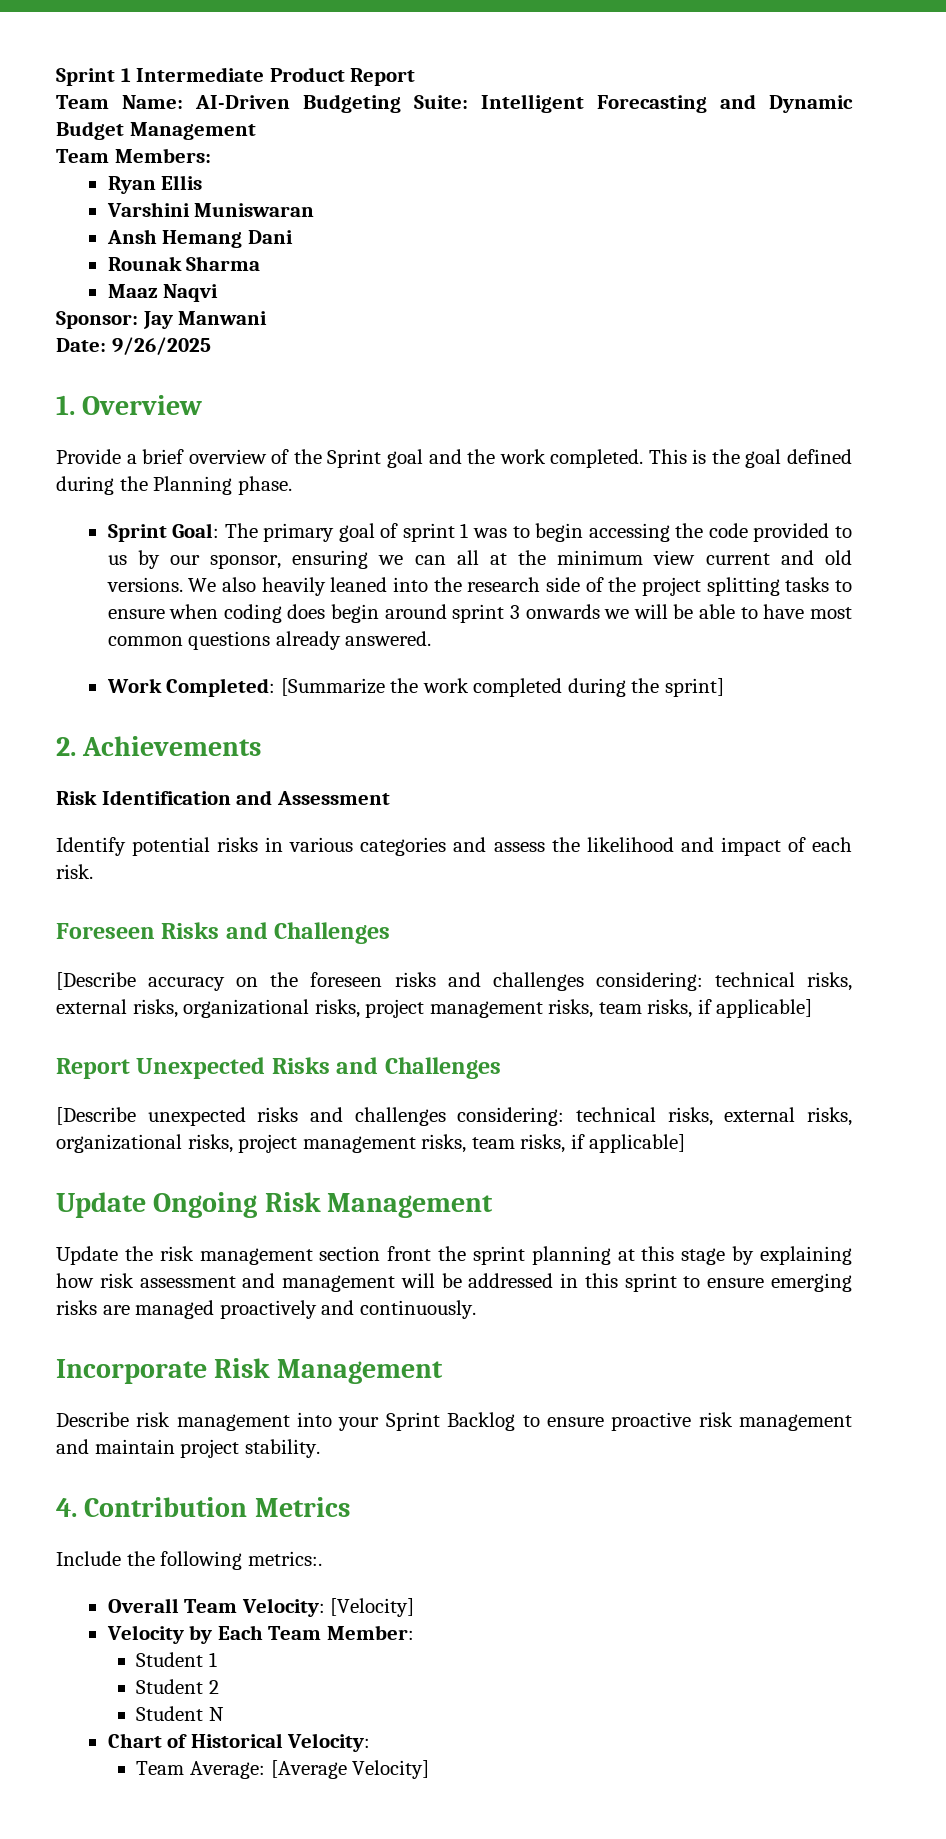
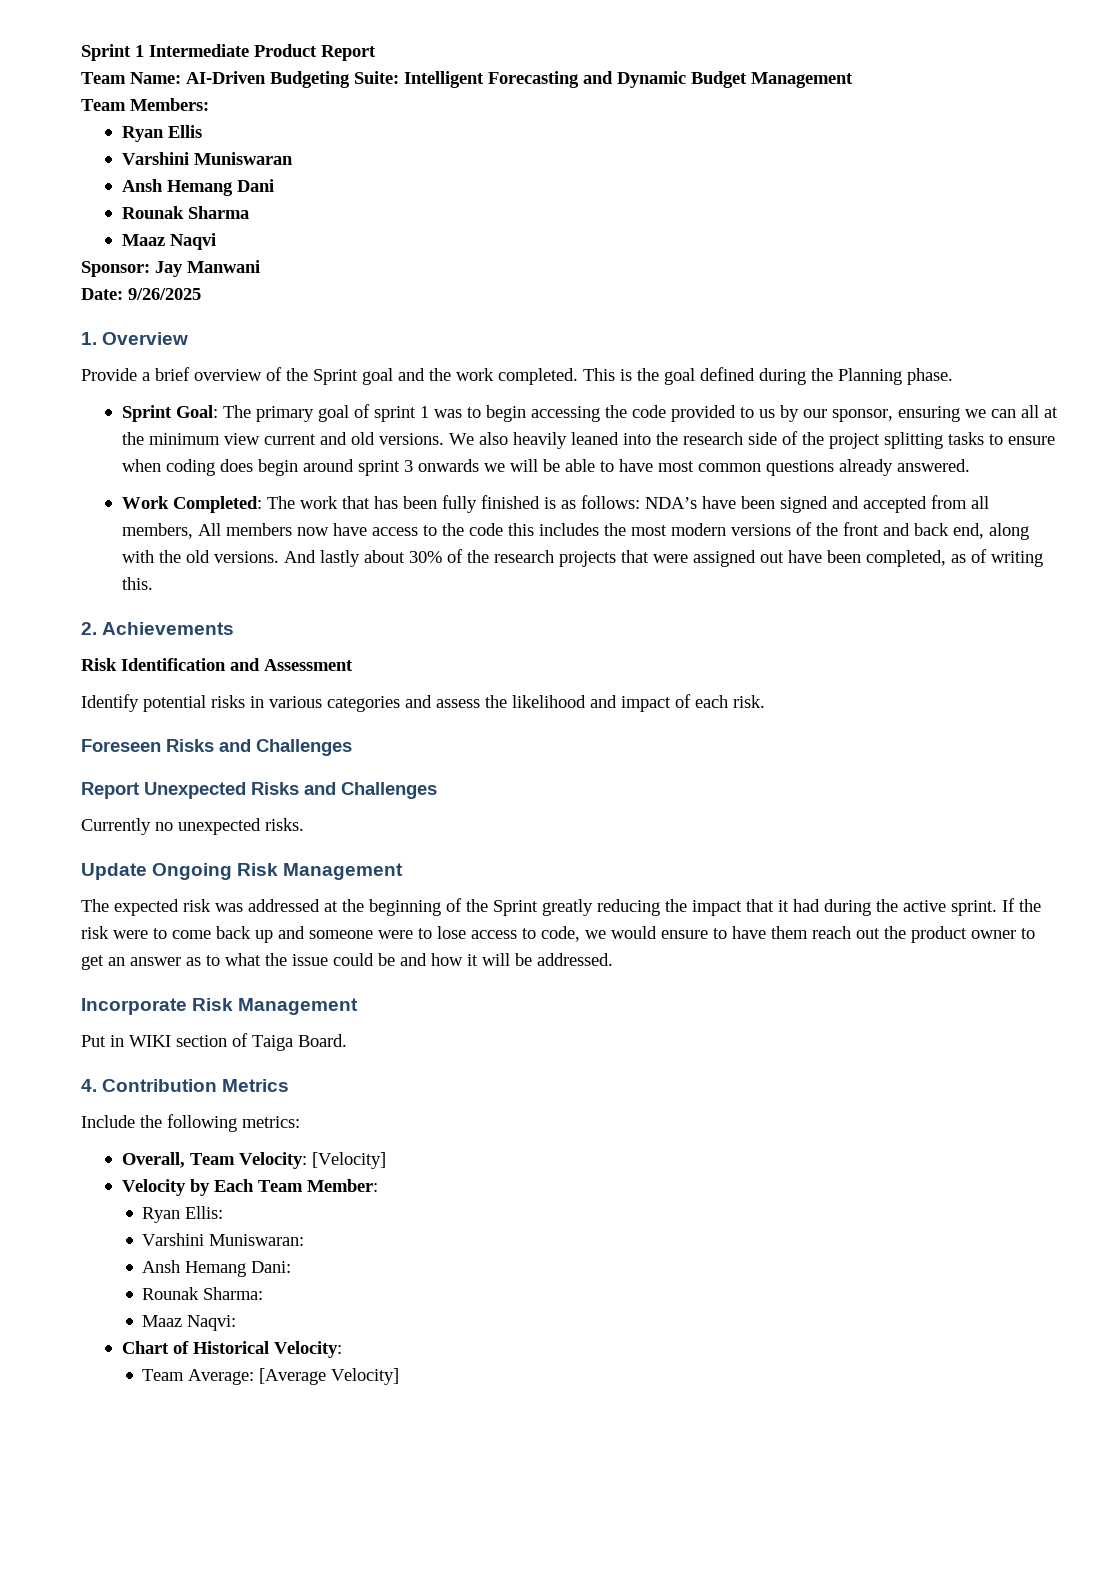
- Work Completed: [Summarize the work completed during the sprint]
+ Work Completed: The work that has been fully finished is as follows: NDA’s have been signed and accepted from all members, All members now have access to the code this includes the most modern versions of the front and back end, along with the old versions. And lastly about 30% of the research projects that were assigned out have been completed, as of writing this.
- [Describe accuracy on the foreseen risks and challenges considering: technical risks, external risks, organizational risks, project management risks, team risks, if applicable]
- [Describe unexpected risks and challenges considering: technical risks, external risks, organizational risks, project management risks, team risks, if applicable]
+ Currently no unexpected risks.
  Update Ongoing Risk Management
- Update the risk management section front the sprint planning at this stage by explaining how risk assessment and management will be addressed in this sprint to ensure emerging risks are managed proactively and continuously.
+ The expected risk was addressed at the beginning of the Sprint greatly reducing the impact that it had during the active sprint. If the risk were to come back up and someone were to lose access to code, we would ensure to have them reach out the product owner to get an answer as to what the issue could be and how it will be addressed.
  Incorporate Risk Management
- Describe risk management into your Sprint Backlog to ensure proactive risk management and maintain project stability.
+ Put in WIKI section of Taiga Board.
- Include the following metrics:.
- Overall Team Velocity: [Velocity]
+ Include the following metrics:
+ Overall, Team Velocity: [Velocity]
- Student 1
- Student 2
- Student N
+ Ryan Ellis:
+ Varshini Muniswaran:
+ Ansh Hemang Dani:
+ Rounak Sharma:
+ Maaz Naqvi:

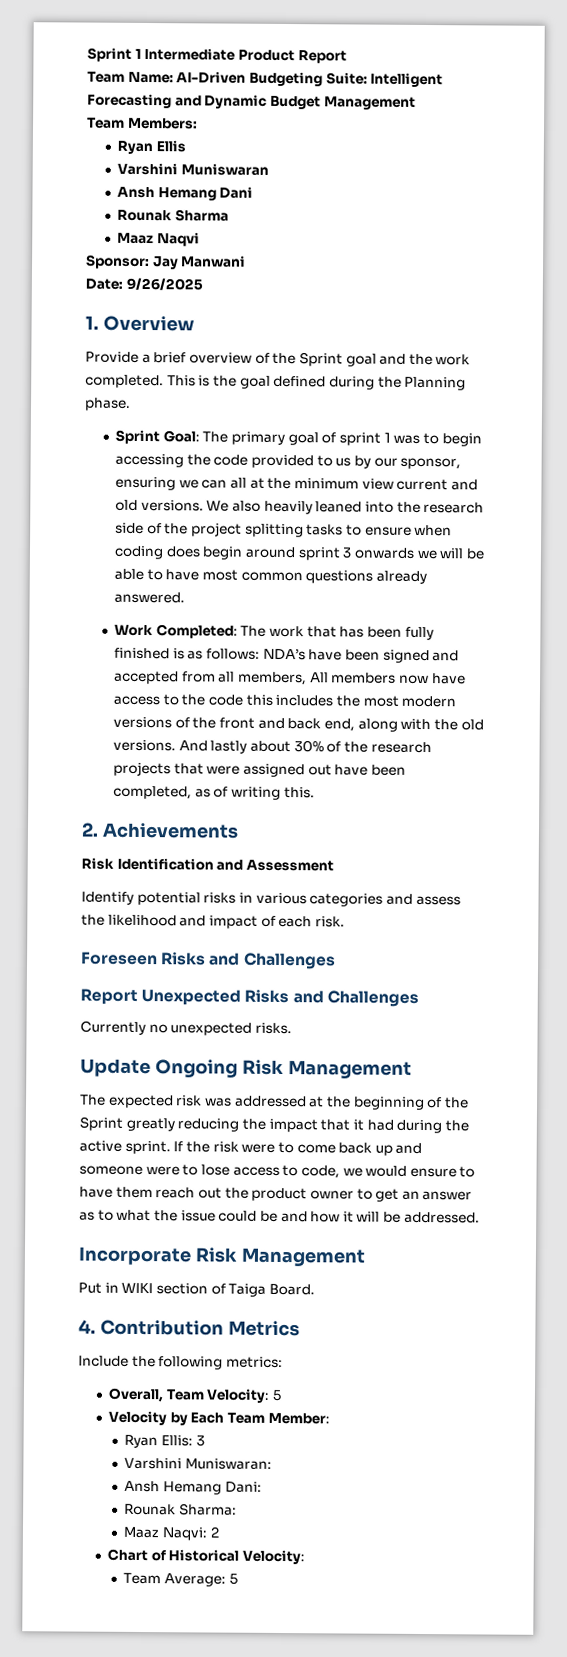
- Overall, Team Velocity: [Velocity]
+ Overall, Team Velocity: 5
- Ryan Ellis:
+ Ryan Ellis: 3
- Maaz Naqvi:
+ Maaz Naqvi: 2
- Team Average: [Average Velocity]
+ Team Average: 5

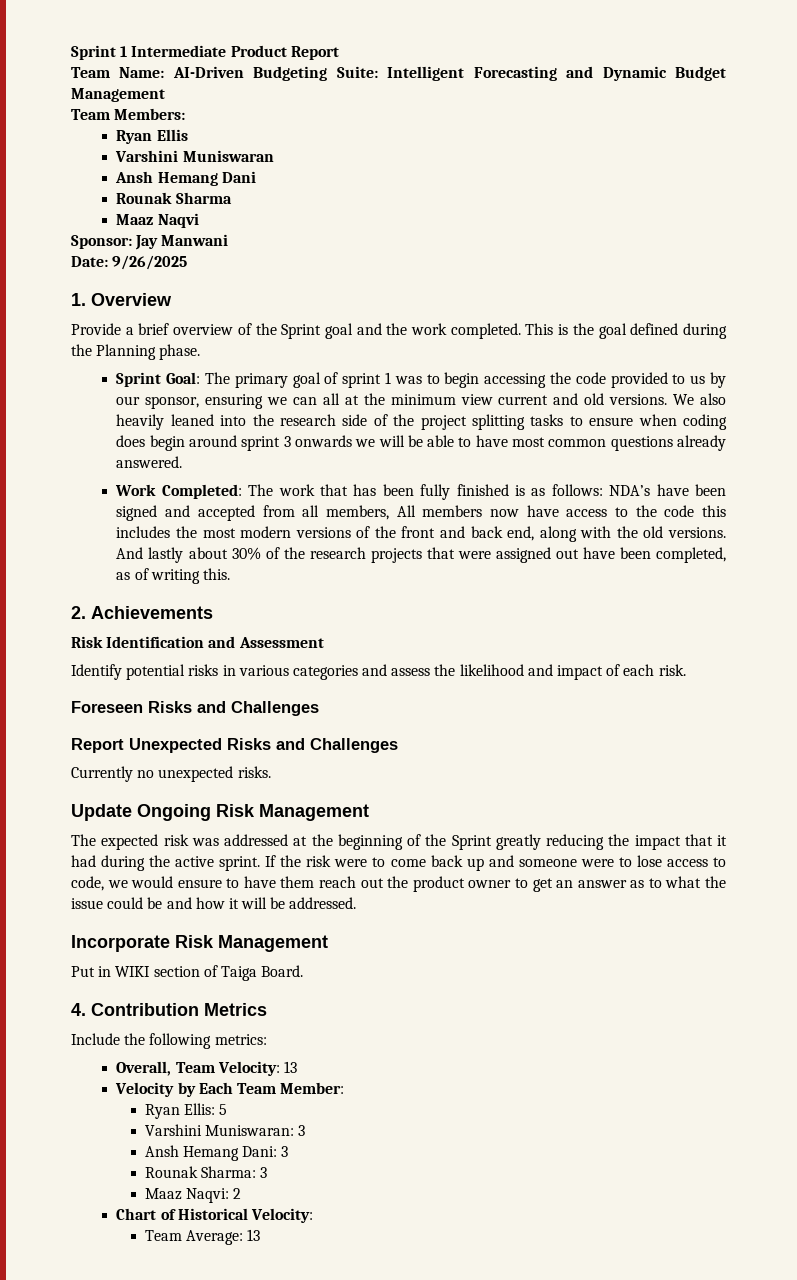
- Overall, Team Velocity: 5
+ Overall, Team Velocity: 13
- Ryan Ellis: 3
+ Ryan Ellis: 5
- Varshini Muniswaran:
+ Varshini Muniswaran: 3
- Ansh Hemang Dani:
+ Ansh Hemang Dani: 3
- Rounak Sharma:
+ Rounak Sharma: 3
- Team Average: 5
+ Team Average: 13

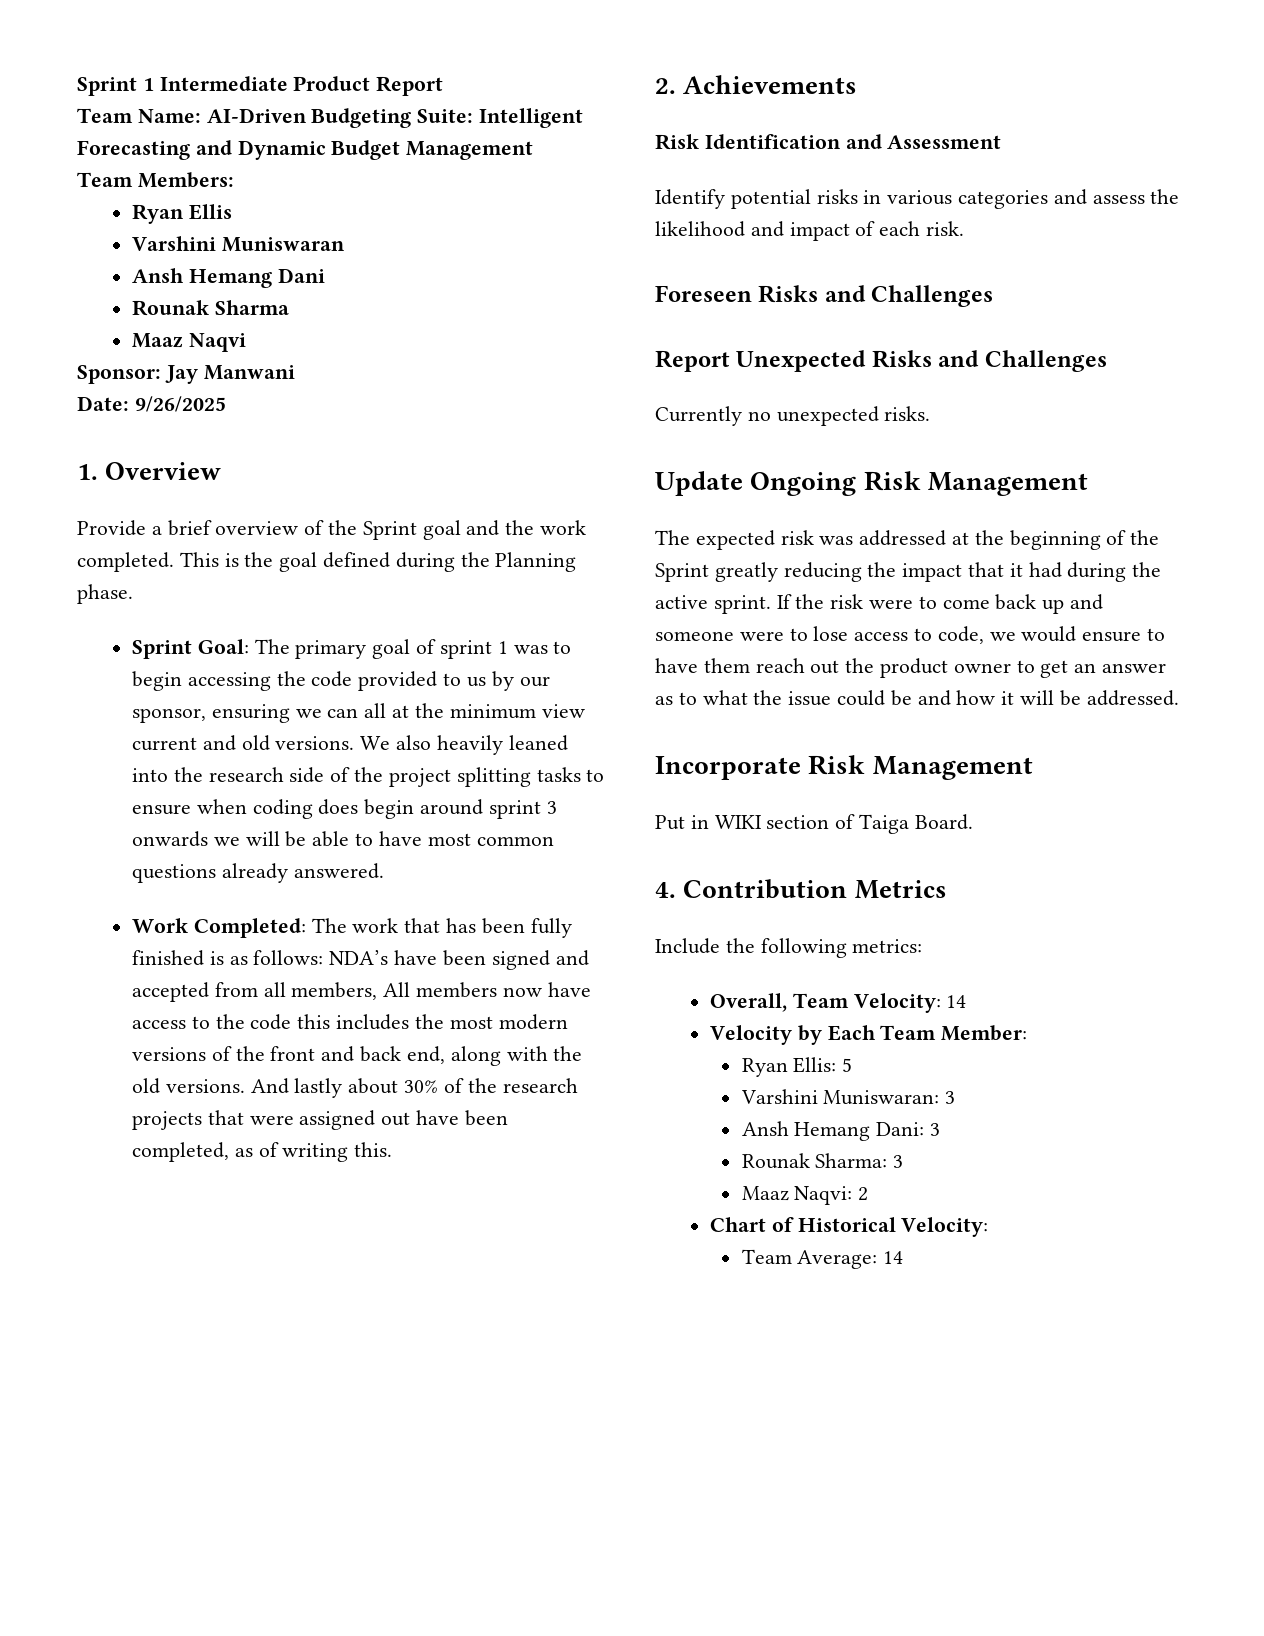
- Overall, Team Velocity: 13
+ Overall, Team Velocity: 14
- Team Average: 13
+ Team Average: 14

